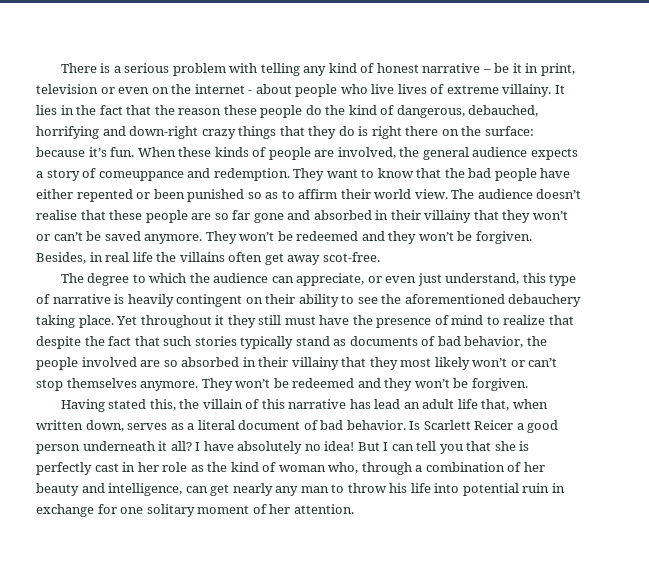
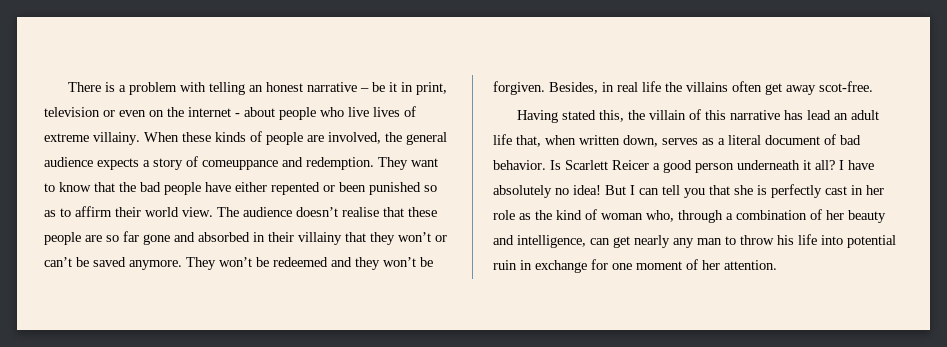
- There is a serious problem with telling any kind of honest narrative – be it in print, television or even on the internet - about people who live lives of extreme villainy.
+ There is a problem with telling an honest narrative – be it in print, television or even on the internet - about people who live lives of extreme villainy.
- It lies in the fact that the reason these people do the kind of dangerous, debauched, horrifying and down-right crazy things that they do is right there on the surface: because it’s fun.
- The degree to which the audience can appreciate, or even just understand, this type of narrative is heavily contingent on their ability to see the aforementioned debauchery taking place. Yet throughout it they still must have the presence of mind to realize that despite the fact that such stories typically stand as documents of bad behavior, the people involved are so absorbed in their villainy that they most likely won’t or can’t stop themselves anymore. They won’t be redeemed and they won’t be forgiven.
- But I can tell you that she is perfectly cast in her role as the kind of woman who, through a combination of her beauty and intelligence, can get nearly any man to throw his life into potential ruin in exchange for one solitary moment of her attention.
+ But I can tell you that she is perfectly cast in her role as the kind of woman who, through a combination of her beauty and intelligence, can get nearly any man to throw his life into potential ruin in exchange for one moment of her attention.

